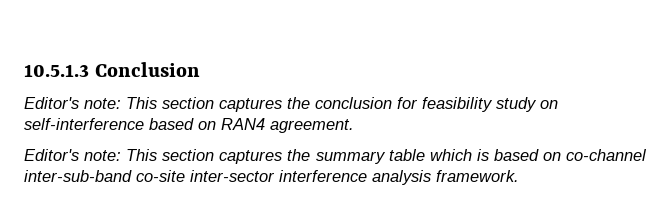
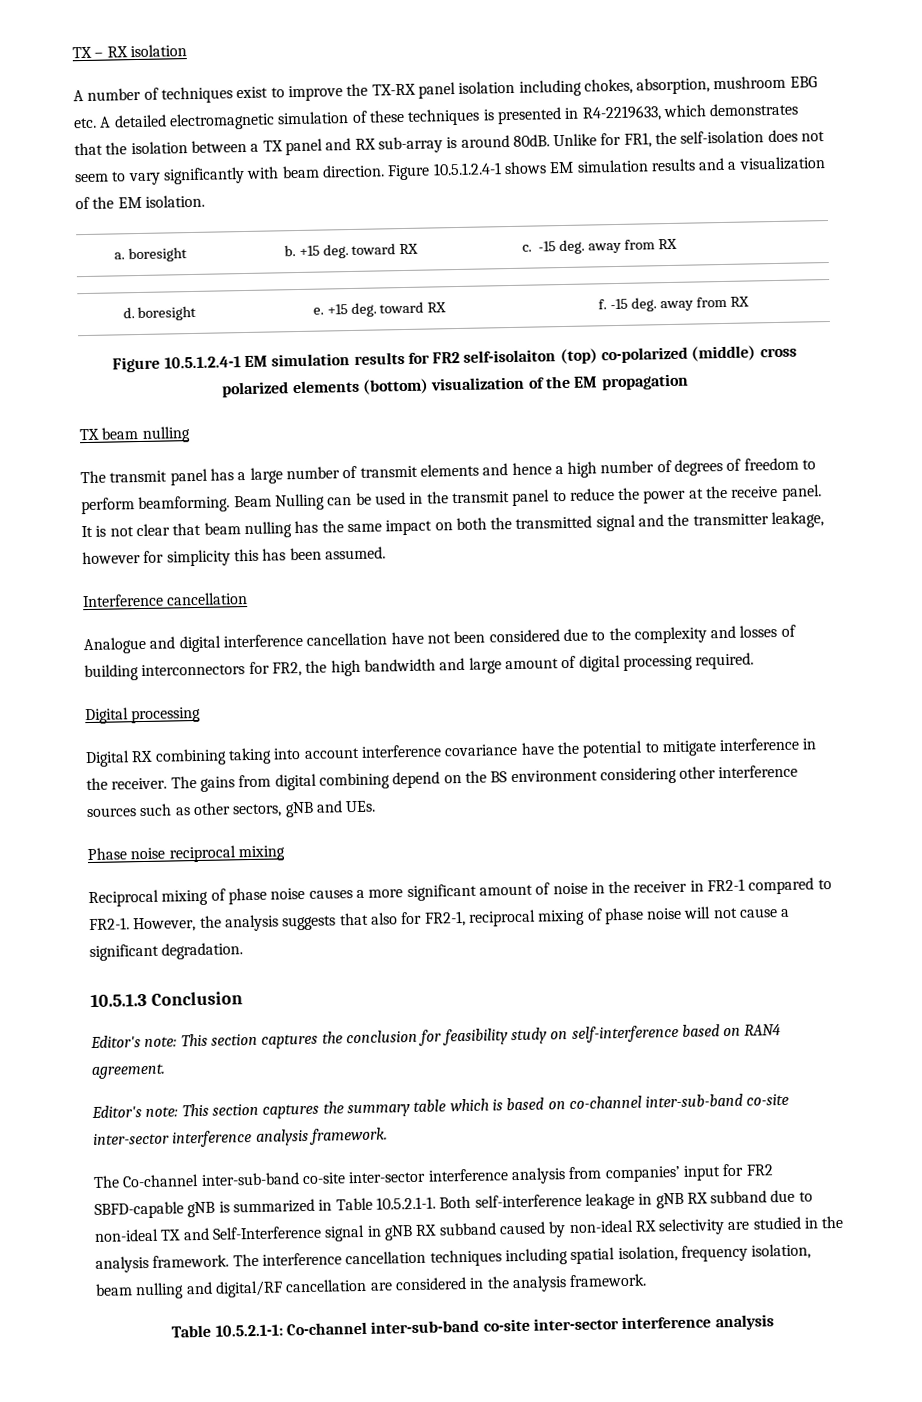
+ TX – RX isolation
+ A number of techniques exist to improve the TX-RX panel isolation including chokes, absorption, mushroom EBG etc. A detailed electromagnetic simulation of these techniques is presented in R4-2219633, which demonstrates that the isolation between a TX panel and RX sub-array is around 80dB. Unlike for FR1, the self-isolation does not seem to vary significantly with beam direction. Figure 10.5.1.2.4-1 shows EM simulation results and a visualization of the EM isolation.
+ a. boresight | b. +15 deg. toward RX | c. -15 deg. away from RX
+ d. boresight | e. +15 deg. toward RX | f. -15 deg. away from RX
+ Figure 10.5.1.2.4-1 EM simulation results for FR2 self-isolaiton (top) co-polarized (middle) cross polarized elements (bottom) visualization of the EM propagation
+ TX beam nulling
+ The transmit panel has a large number of transmit elements and hence a high number of degrees of freedom to perform beamforming. Beam Nulling can be used in the transmit panel to reduce the power at the receive panel. It is not clear that beam nulling has the same impact on both the transmitted signal and the transmitter leakage, however for simplicity this has been assumed.
+ Interference cancellation
+ Analogue and digital interference cancellation have not been considered due to the complexity and losses of building interconnectors for FR2, the high bandwidth and large amount of digital processing required.
+ Digital processing
+ Digital RX combining taking into account interference covariance have the potential to mitigate interference in the receiver. The gains from digital combining depend on the BS environment considering other interference sources such as other sectors, gNB and UEs.
+ Phase noise reciprocal mixing
+ Reciprocal mixing of phase noise causes a more significant amount of noise in the receiver in FR2-1 compared to FR2-1. However, the analysis suggests that also for FR2-1, reciprocal mixing of phase noise will not cause a significant degradation.
+ The Co-channel inter-sub-band co-site inter-sector interference analysis from companies’ input for FR2 SBFD-capable gNB is summarized in Table 10.5.2.1-1. Both self-interference leakage in gNB RX subband due to non-ideal TX and Self-Interference signal in gNB RX subband caused by non-ideal RX selectivity are studied in the analysis framework. The interference cancellation techniques including spatial isolation, frequency isolation, beam nulling and digital/RF cancellation are considered in the analysis framework.
+ Table 10.5.2.1-1: Co-channel inter-sub-band co-site inter-sector interference analysis

